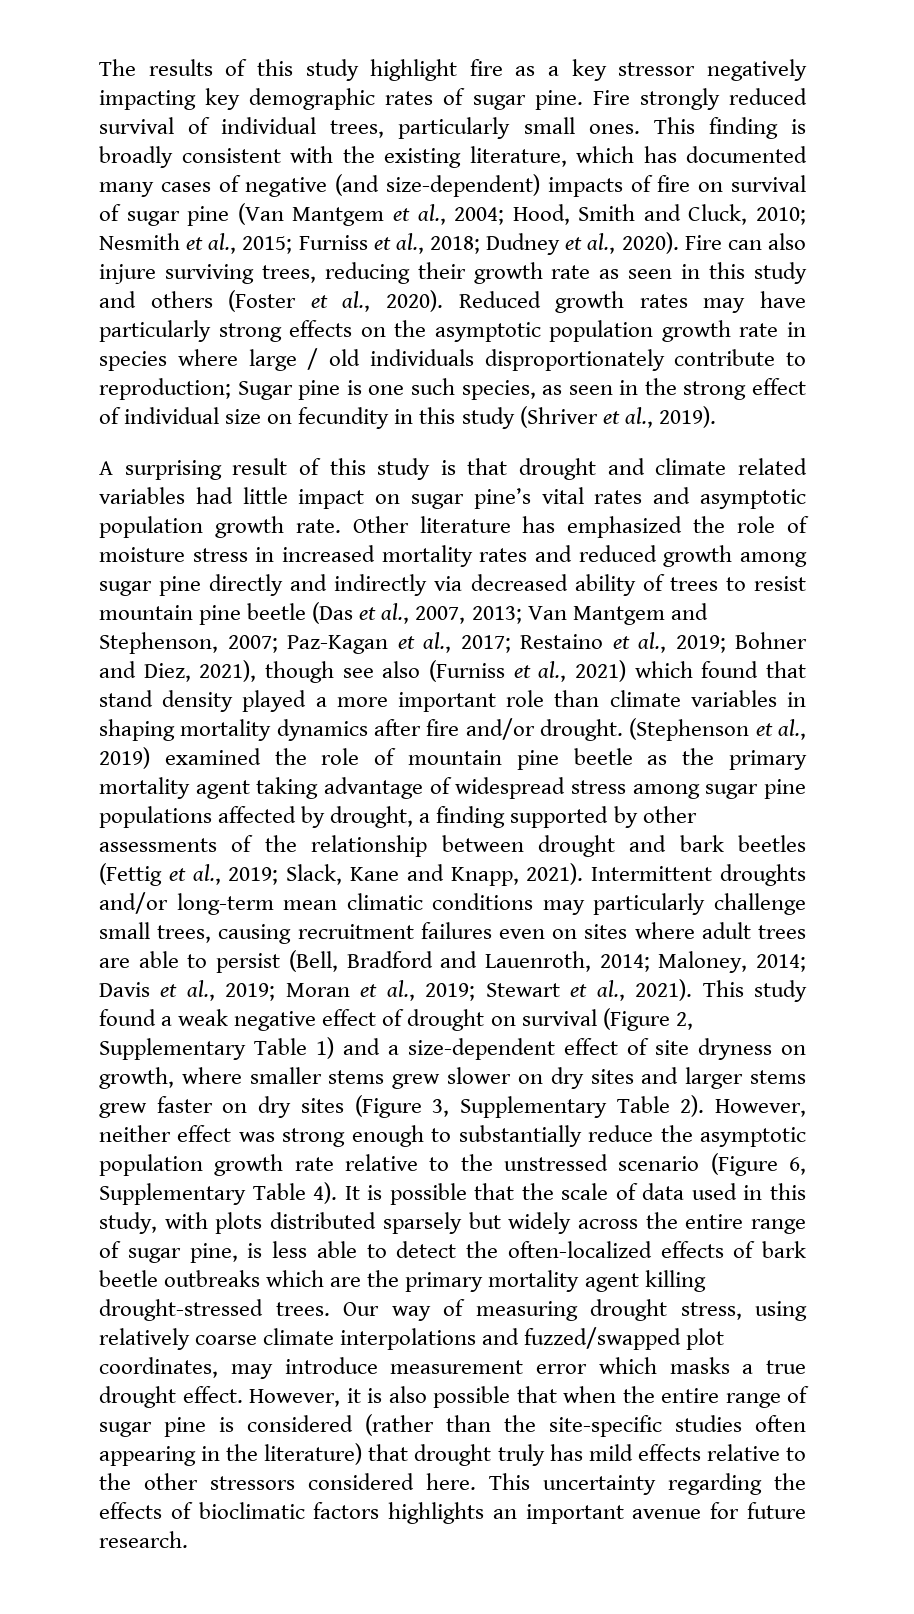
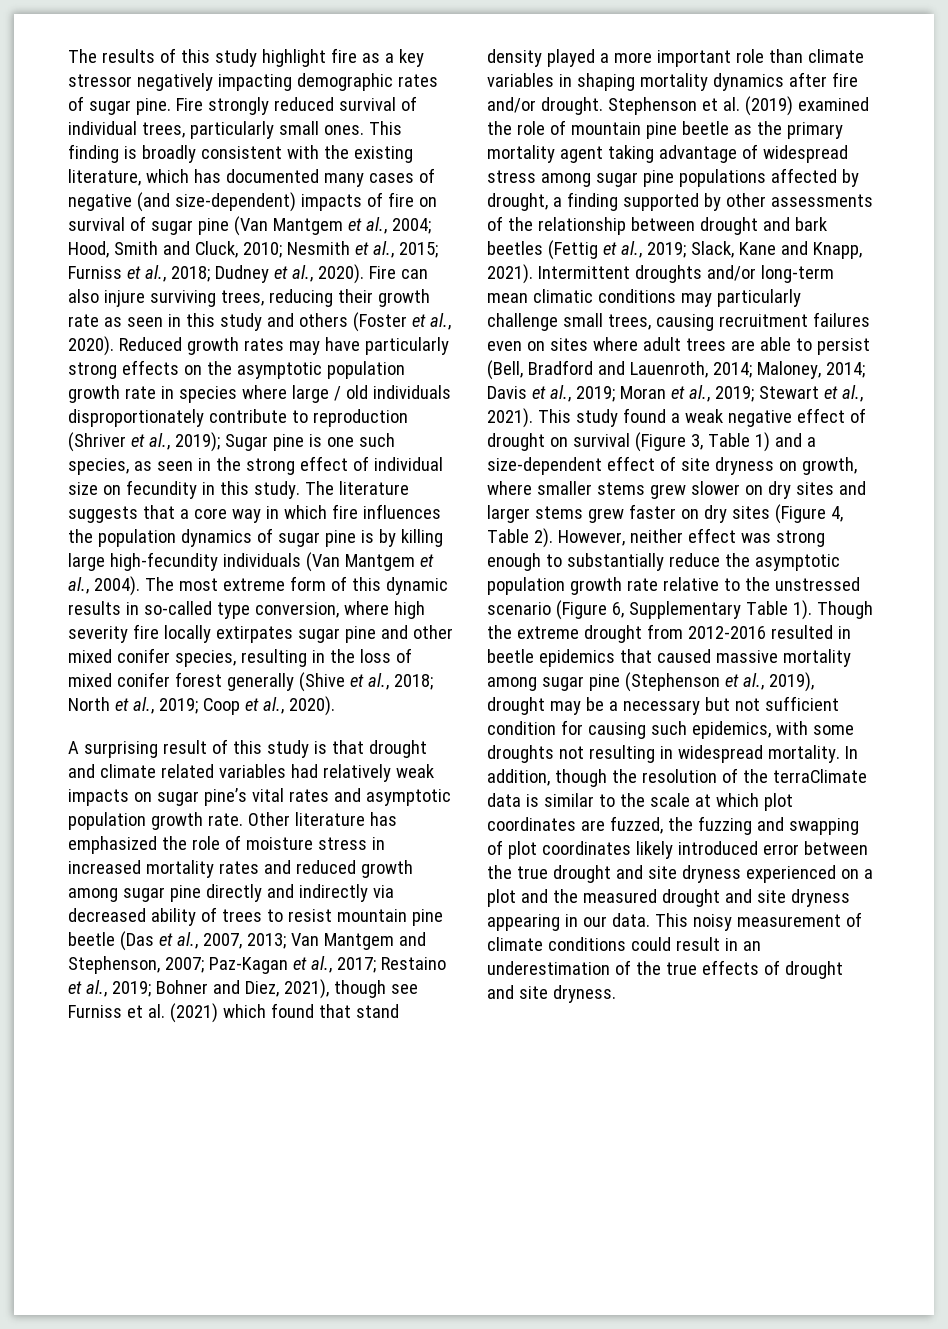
- The results of this study highlight fire as a key stressor negatively impacting key demographic rates of sugar pine.
+ The results of this study highlight fire as a key stressor negatively impacting demographic rates of sugar pine.
- Reduced growth rates may have particularly strong effects on the asymptotic population growth rate in species where large / old individuals disproportionately contribute to reproduction; Sugar pine is one such species, as seen in the strong effect of individual size on fecundity in this study (Shriver et al., 2019).
+ Reduced growth rates may have particularly strong effects on the asymptotic population growth rate in species where large / old individuals disproportionately contribute to reproduction (Shriver et al., 2019); Sugar pine is one such species, as seen in the strong effect of individual size on fecundity in this study. The literature suggests that a core way in which fire influences the population dynamics of sugar pine is by killing large high-fecundity individuals (Van Mantgem et al., 2004). The most extreme form of this dynamic results in so-called type conversion, where high severity fire locally extirpates sugar pine and other mixed conifer species, resulting in the loss of mixed conifer forest generally (Shive et al., 2018; North et al., 2019; Coop et al., 2020).
- A surprising result of this study is that drought and climate related variables had little impact on sugar pine’s vital rates and asymptotic population growth rate.
+ A surprising result of this study is that drought and climate related variables had relatively weak impacts on sugar pine’s vital rates and asymptotic population growth rate.
- Bohner and Diez, 2021), though see also (Furniss et al., 2021) which found that stand density played a more important role than climate variables in shaping mortality dynamics after fire and/or drought.
+ Bohner and Diez, 2021), though see Furniss et al. (2021) which found that stand density played a more important role than climate variables in shaping mortality dynamics after fire and/or drought.
- (Stephenson et al., 2019) examined the role of mountain pine beetle as the primary mortality agent taking advantage of widespread stress among sugar pine populations affected by drought, a finding supported by other assessments of the relationship between drought and bark beetles (Fettig et al., 2019; Slack, Kane and Knapp, 2021).
+ Stephenson et al. (2019) examined the role of mountain pine beetle as the primary mortality agent taking advantage of widespread stress among sugar pine populations affected by drought, a finding supported by other assessments of the relationship between drought and bark beetles (Fettig et al., 2019; Slack, Kane and Knapp, 2021).
- This study found a weak negative effect of drought on survival (Figure 2, Supplementary Table 1) and a size-dependent effect of site dryness on growth, where smaller stems grew slower on dry sites and larger stems grew faster on dry sites (Figure 3, Supplementary Table 2).
+ This study found a weak negative effect of drought on survival (Figure 3, Table 1) and a size-dependent effect of site dryness on growth, where smaller stems grew slower on dry sites and larger stems grew faster on dry sites (Figure 4, Table 2).
- However, neither effect was strong enough to substantially reduce the asymptotic population growth rate relative to the unstressed scenario (Figure 6, Supplementary Table 4). It is possible that the scale of data used in this study, with plots distributed sparsely but widely across the entire range of sugar pine, is less able to detect the often-localized effects of bark beetle outbreaks which are the primary mortality agent killing drought-stressed trees. Our way of measuring drought stress, using relatively coarse climate interpolations and fuzzed/swapped plot coordinates, may introduce measurement error which masks a true drought effect. However, it is also possible that when the entire range of sugar pine is considered (rather than the site-specific studies often appearing in the literature) that drought truly has mild effects relative to the other stressors considered here. This uncertainty regarding the effects of bioclimatic factors highlights an important avenue for future research.
+ However, neither effect was strong enough to substantially reduce the asymptotic population growth rate relative to the unstressed scenario (Figure 6, Supplementary Table 1). Though the extreme drought from 2012-2016 resulted in beetle epidemics that caused massive mortality among sugar pine (Stephenson et al., 2019), drought may be a necessary but not sufficient condition for causing such epidemics, with some droughts not resulting in widespread mortality. In addition, though the resolution of the terraClimate data is similar to the scale at which plot coordinates are fuzzed, the fuzzing and swapping of plot coordinates likely introduced error between the true drought and site dryness experienced on a plot and the measured drought and site dryness appearing in our data. This noisy measurement of climate conditions could result in an underestimation of the true effects of drought and site dryness.

